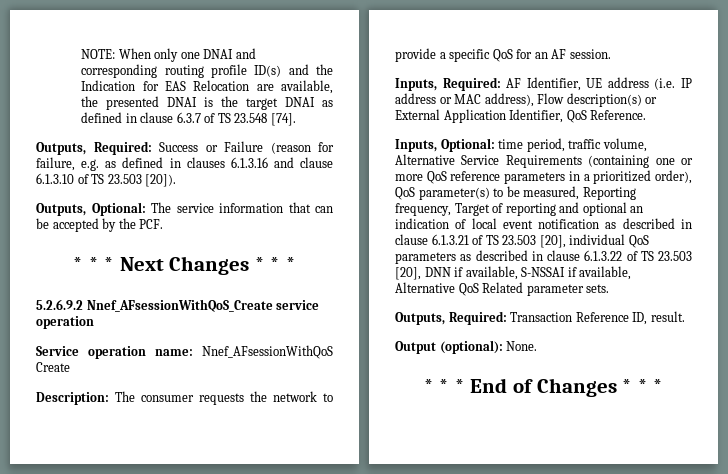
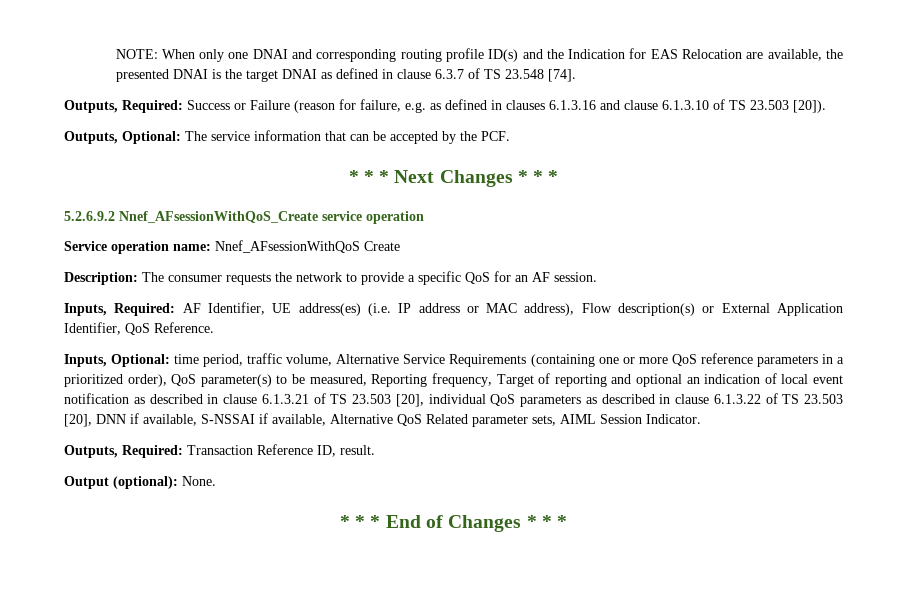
- Inputs, Required: AF Identifier, UE address (i.e. IP address or MAC address), Flow description(s) or External Application Identifier, QoS Reference.
+ Inputs, Required: AF Identifier, UE address(es) (i.e. IP address or MAC address), Flow description(s) or External Application Identifier, QoS Reference.
- time period, traffic volume, Alternative Service Requirements (containing one or more QoS reference parameters in a prioritized order), QoS parameter(s) to be measured, Reporting frequency, Target of reporting and optional an indication of local event notification as described in clause 6.1.3.21 of TS 23.503 [20], individual QoS parameters as described in clause 6.1.3.22 of TS 23.503 [20], DNN if available, S-NSSAI if available, Alternative QoS Related parameter sets.
+ time period, traffic volume, Alternative Service Requirements (containing one or more QoS reference parameters in a prioritized order), QoS parameter(s) to be measured, Reporting frequency, Target of reporting and optional an indication of local event notification as described in clause 6.1.3.21 of TS 23.503 [20], individual QoS parameters as described in clause 6.1.3.22 of TS 23.503 [20], DNN if available, S-NSSAI if available, Alternative QoS Related parameter sets, AIML Session Indicator.

